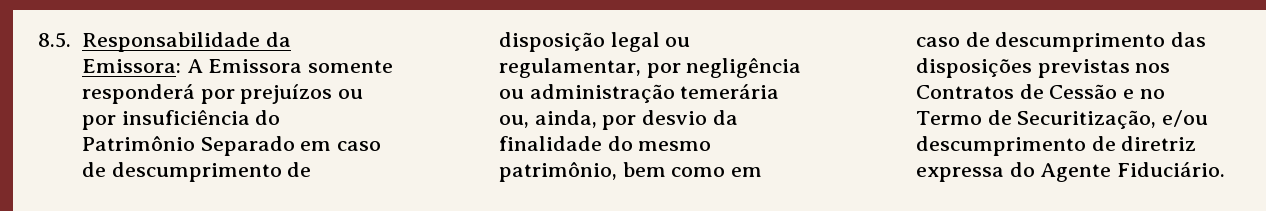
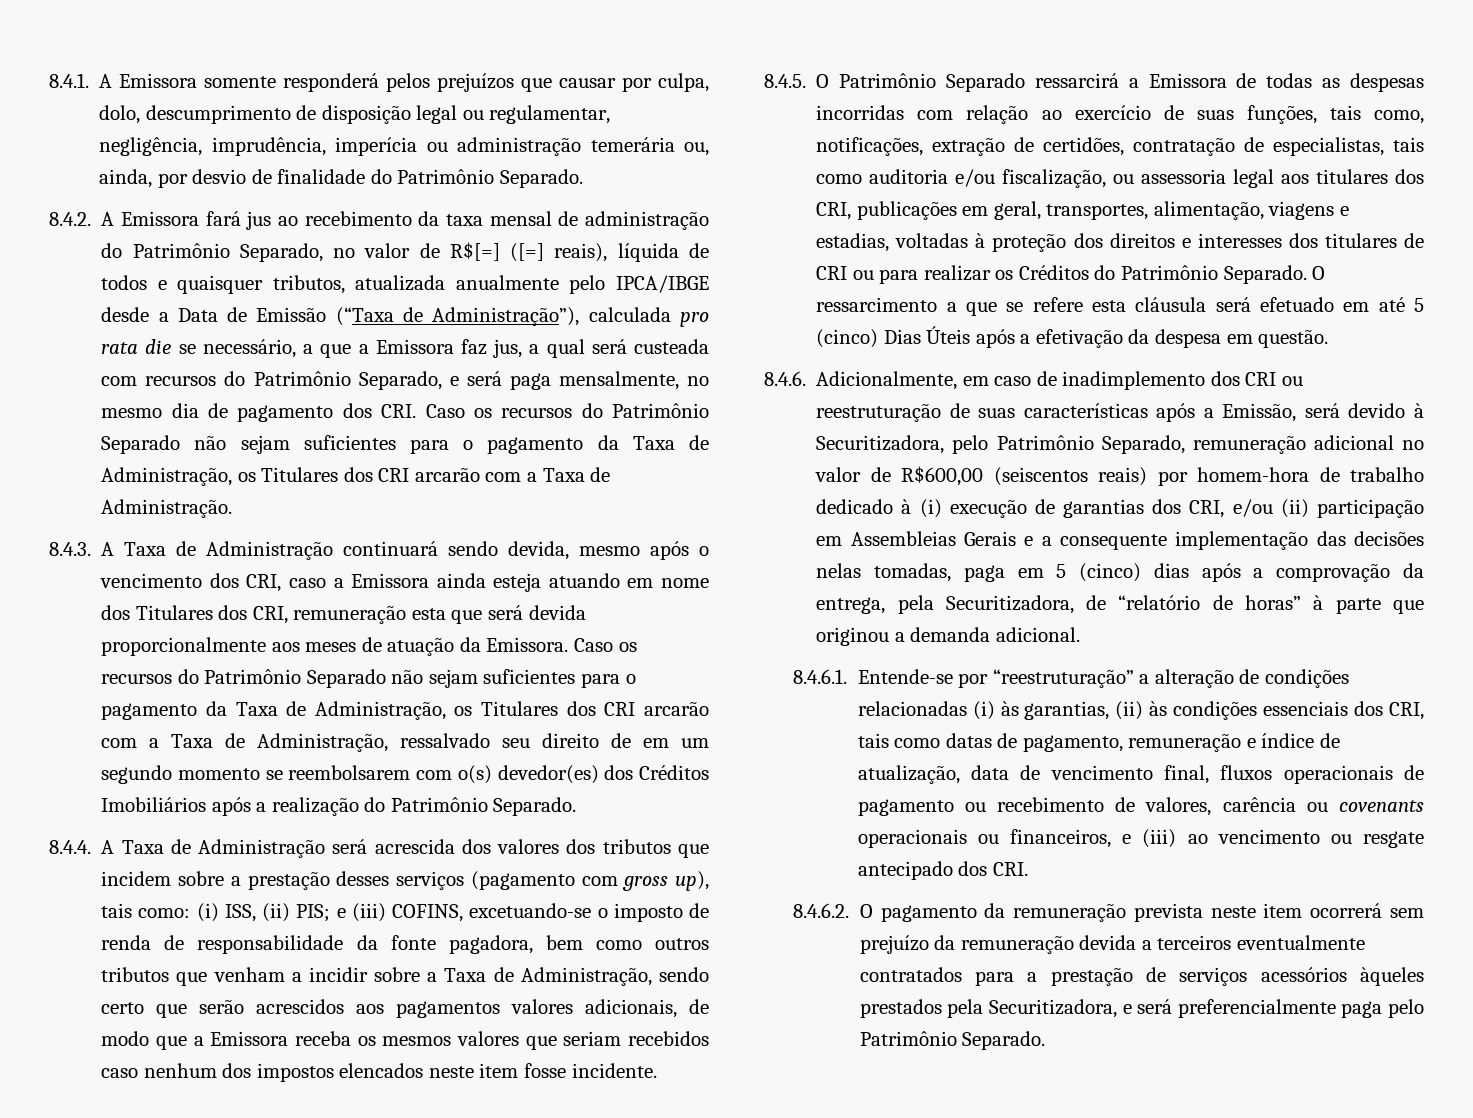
- 8.5. Responsabilidade da Emissora: A Emissora somente responderá por prejuízos ou por insuficiência do Patrimônio Separado em caso de descumprimento de disposição legal ou regulamentar, por negligência ou administração temerária ou, ainda, por desvio da finalidade do mesmo patrimônio, bem como em caso de descumprimento das disposições previstas nos Contratos de Cessão e no Termo de Securitização, e/ou descumprimento de diretriz expressa do Agente Fiduciário.
+ 8.4.1. A Emissora somente responderá pelos prejuízos que causar por culpa, dolo, descumprimento de disposição legal ou regulamentar, negligência, imprudência, imperícia ou administração temerária ou, ainda, por desvio de finalidade do Patrimônio Separado.
+ 8.4.2. A Emissora fará jus ao recebimento da taxa mensal de administração do Patrimônio Separado, no valor de R$[=] ([=] reais), líquida de todos e quaisquer tributos, atualizada anualmente pelo IPCA/IBGE desde a Data de Emissão (“Taxa de Administração”), calculada pro rata die se necessário, a que a Emissora faz jus, a qual será custeada com recursos do Patrimônio Separado, e será paga mensalmente, no mesmo dia de pagamento dos CRI. Caso os recursos do Patrimônio Separado não sejam suficientes para o pagamento da Taxa de Administração, os Titulares dos CRI arcarão com a Taxa de Administração.
+ 8.4.3. A Taxa de Administração continuará sendo devida, mesmo após o vencimento dos CRI, caso a Emissora ainda esteja atuando em nome dos Titulares dos CRI, remuneração esta que será devida proporcionalmente aos meses de atuação da Emissora. Caso os recursos do Patrimônio Separado não sejam suficientes para o pagamento da Taxa de Administração, os Titulares dos CRI arcarão com a Taxa de Administração, ressalvado seu direito de em um segundo momento se reembolsarem com o(s) devedor(es) dos Créditos Imobiliários após a realização do Patrimônio Separado.
+ 8.4.4. A Taxa de Administração será acrescida dos valores dos tributos que incidem sobre a prestação desses serviços (pagamento com gross up), tais como: (i) ISS, (ii) PIS; e (iii) COFINS, excetuando-se o imposto de renda de responsabilidade da fonte pagadora, bem como outros tributos que venham a incidir sobre a Taxa de Administração, sendo certo que serão acrescidos aos pagamentos valores adicionais, de modo que a Emissora receba os mesmos valores que seriam recebidos caso nenhum dos impostos elencados neste item fosse incidente.
+ 8.4.5. O Patrimônio Separado ressarcirá a Emissora de todas as despesas incorridas com relação ao exercício de suas funções, tais como, notificações, extração de certidões, contratação de especialistas, tais como auditoria e/ou fiscalização, ou assessoria legal aos titulares dos CRI, publicações em geral, transportes, alimentação, viagens e estadias, voltadas à proteção dos direitos e interesses dos titulares de CRI ou para realizar os Créditos do Patrimônio Separado. O ressarcimento a que se refere esta cláusula será efetuado em até 5 (cinco) Dias Úteis após a efetivação da despesa em questão.
+ 8.4.6. Adicionalmente, em caso de inadimplemento dos CRI ou reestruturação de suas características após a Emissão, será devido à Securitizadora, pelo Patrimônio Separado, remuneração adicional no valor de R$600,00 (seiscentos reais) por homem-hora de trabalho dedicado à (i) execução de garantias dos CRI, e/ou (ii) participação em Assembleias Gerais e a consequente implementação das decisões nelas tomadas, paga em 5 (cinco) dias após a comprovação da entrega, pela Securitizadora, de “relatório de horas” à parte que originou a demanda adicional.
+ 8.4.6.1. Entende-se por “reestruturação” a alteração de condições relacionadas (i) às garantias, (ii) às condições essenciais dos CRI, tais como datas de pagamento, remuneração e índice de atualização, data de vencimento final, fluxos operacionais de pagamento ou recebimento de valores, carência ou covenants operacionais ou financeiros, e (iii) ao vencimento ou resgate antecipado dos CRI.
+ 8.4.6.2. O pagamento da remuneração prevista neste item ocorrerá sem prejuízo da remuneração devida a terceiros eventualmente contratados para a prestação de serviços acessórios àqueles prestados pela Securitizadora, e será preferencialmente paga pelo Patrimônio Separado.

